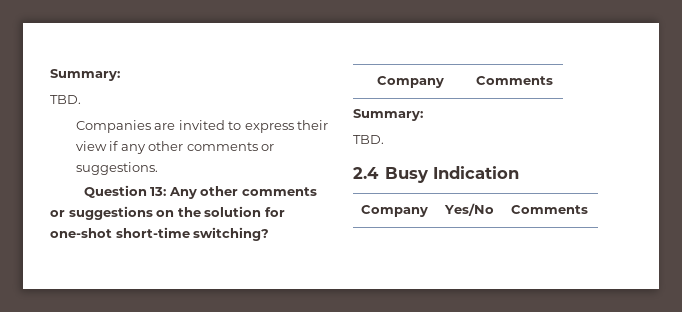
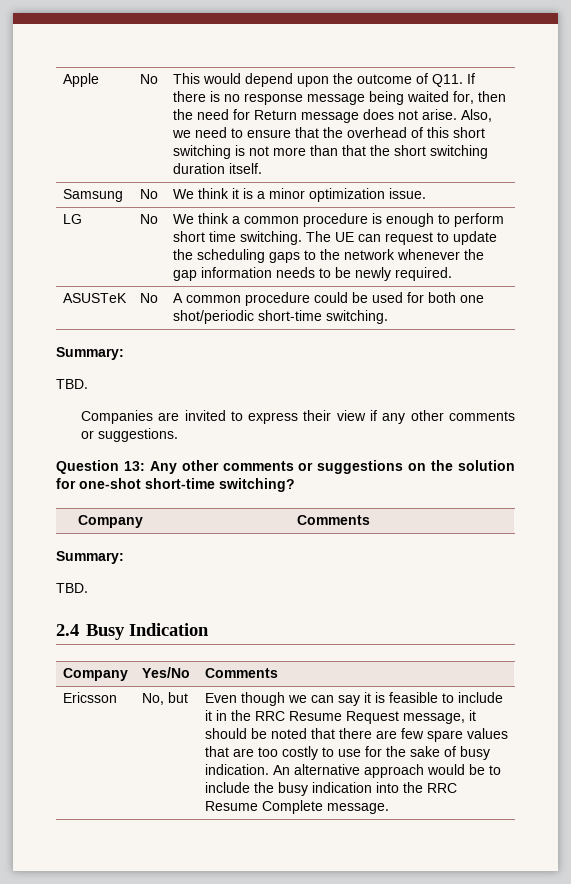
+ Apple | No | This would depend upon the outcome of Q11. If there is no response message being waited for, then the need for Return message does not arise. Also, we need to ensure that the overhead of this short switching is not more than that the short switching duration itself.
+ Samsung | No | We think it is a minor optimization issue.
+ LG | No | We think a common procedure is enough to perform short time switching. The UE can request to update the scheduling gaps to the network whenever the gap information needs to be newly required.
+ ASUSTeK | No | A common procedure could be used for both one shot/periodic short-time switching.
+ Ericsson | No, but | Even though we can say it is feasible to include it in the RRC Resume Request message, it should be noted that there are few spare values that are too costly to use for the sake of busy indication. An alternative approach would be to include the busy indication into the RRC Resume Complete message.

